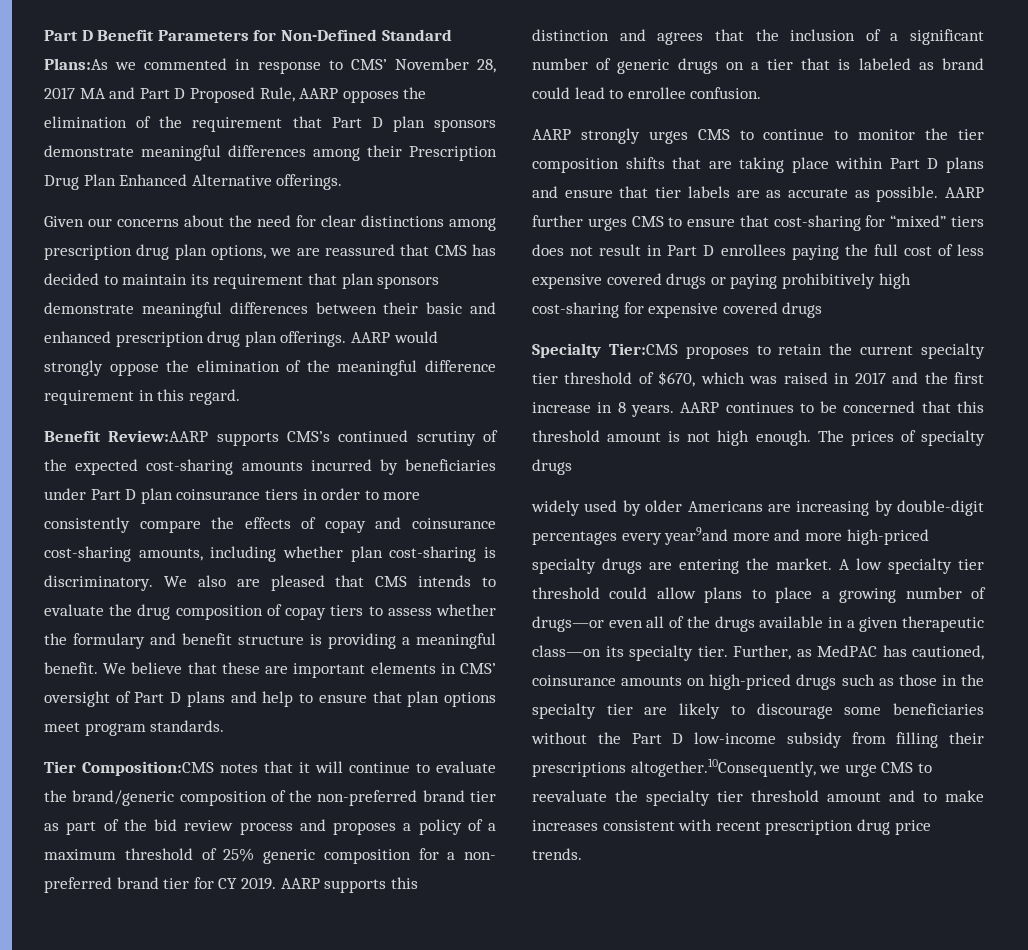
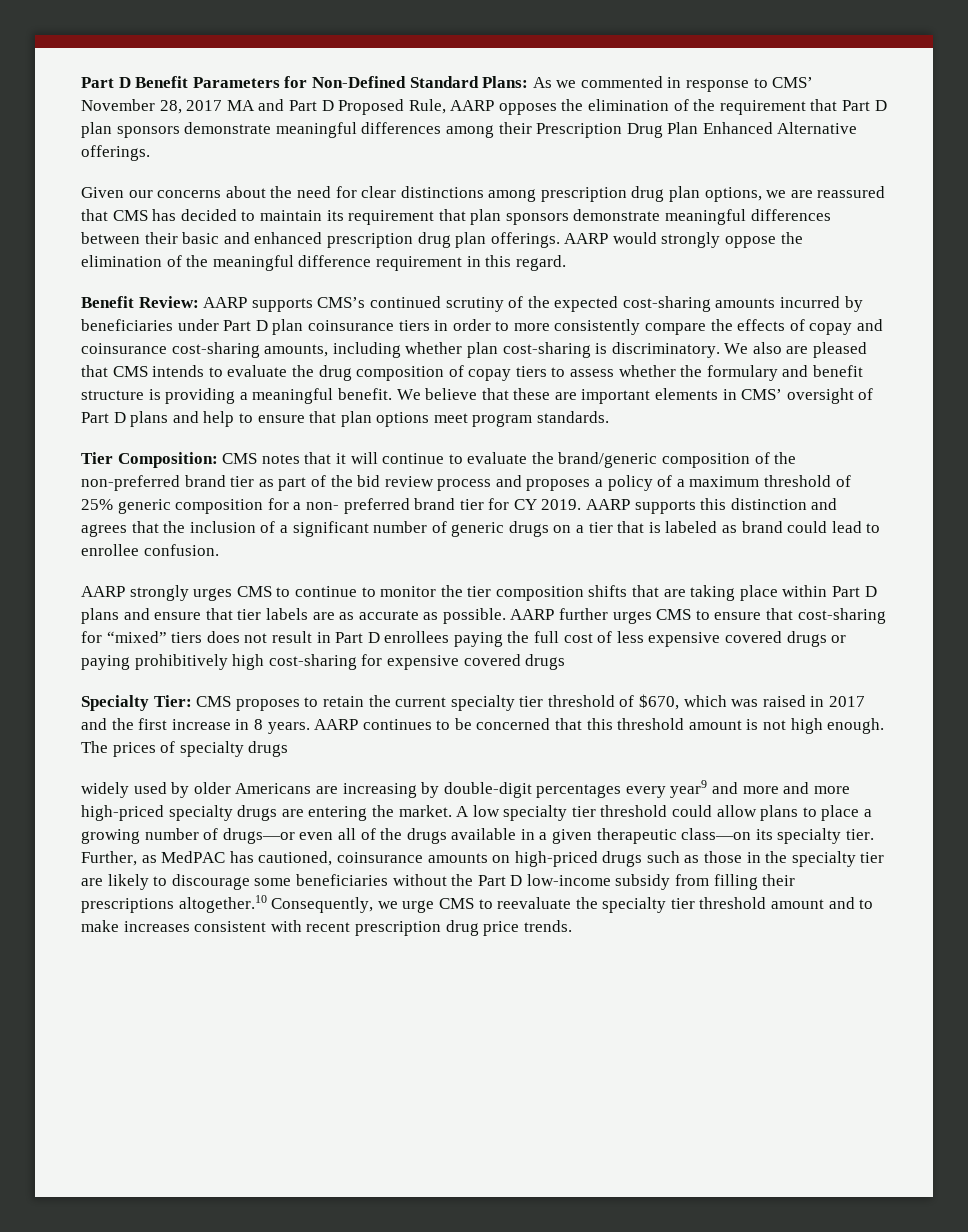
- Part D Benefit Parameters for Non-Defined Standard Plans:As we commented in response to CMS’ November 28, 2017 MA and Part D Proposed Rule, AARP opposes the elimination of the requirement that Part D plan sponsors demonstrate meaningful differences among their Prescription Drug Plan Enhanced Alternative offerings.
+ Part D Benefit Parameters for Non-Defined Standard Plans: As we commented in response to CMS’ November 28, 2017 MA and Part D Proposed Rule, AARP opposes the elimination of the requirement that Part D plan sponsors demonstrate meaningful differences among their Prescription Drug Plan Enhanced Alternative offerings.
- Benefit Review:AARP supports CMS’s continued scrutiny of the expected cost-sharing amounts incurred by beneficiaries under Part D plan coinsurance tiers in order to more consistently compare the effects of copay and coinsurance cost-sharing amounts, including whether plan cost-sharing is discriminatory.
+ Benefit Review: AARP supports CMS’s continued scrutiny of the expected cost-sharing amounts incurred by beneficiaries under Part D plan coinsurance tiers in order to more consistently compare the effects of copay and coinsurance cost-sharing amounts, including whether plan cost-sharing is discriminatory.
- Tier Composition:CMS notes that it will continue to evaluate the brand/generic composition of the non-preferred brand tier as part of the bid review process and proposes a policy of a maximum threshold of 25% generic composition for a non- preferred brand tier for CY 2019.
+ Tier Composition: CMS notes that it will continue to evaluate the brand/generic composition of the non-preferred brand tier as part of the bid review process and proposes a policy of a maximum threshold of 25% generic composition for a non- preferred brand tier for CY 2019.
- Specialty Tier:CMS proposes to retain the current specialty tier threshold of $670, which was raised in 2017 and the first increase in 8 years.
+ Specialty Tier: CMS proposes to retain the current specialty tier threshold of $670, which was raised in 2017 and the first increase in 8 years.
- widely used by older Americans are increasing by double-digit percentages every year9and more and more high-priced specialty drugs are entering the market.
+ widely used by older Americans are increasing by double-digit percentages every year9 and more and more high-priced specialty drugs are entering the market.
- Further, as MedPAC has cautioned, coinsurance amounts on high-priced drugs such as those in the specialty tier are likely to discourage some beneficiaries without the Part D low-income subsidy from filling their prescriptions altogether.10Consequently, we urge CMS to reevaluate the specialty tier threshold amount and to make increases consistent with recent prescription drug price trends.
+ Further, as MedPAC has cautioned, coinsurance amounts on high-priced drugs such as those in the specialty tier are likely to discourage some beneficiaries without the Part D low-income subsidy from filling their prescriptions altogether.10 Consequently, we urge CMS to reevaluate the specialty tier threshold amount and to make increases consistent with recent prescription drug price trends.

